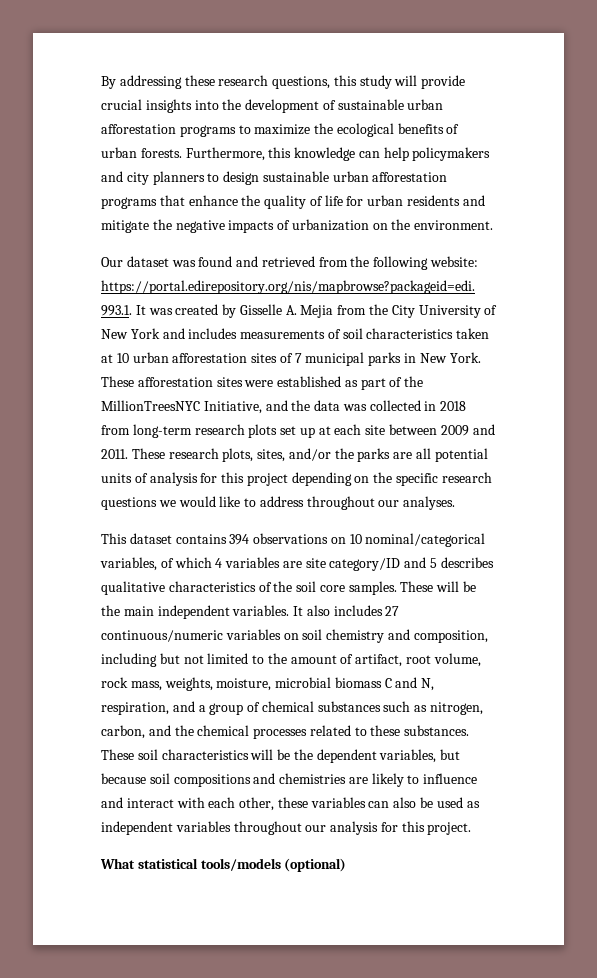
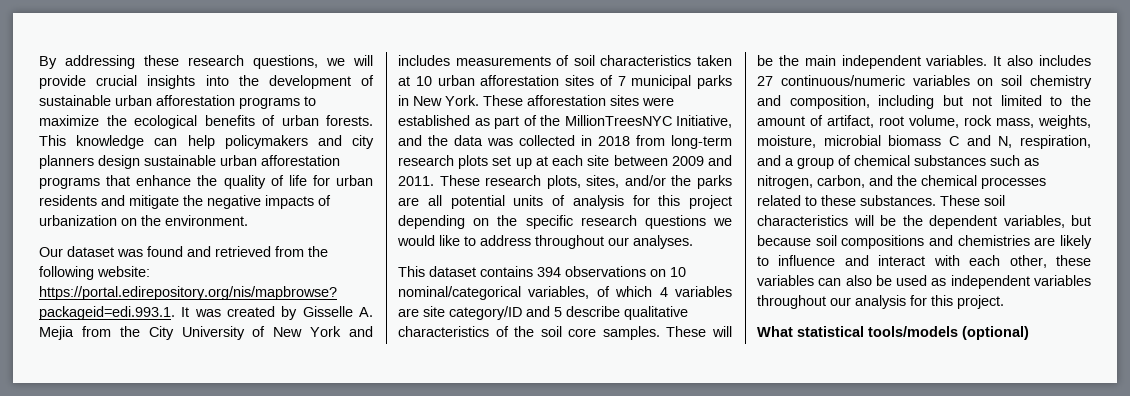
- By addressing these research questions, this study will provide crucial insights into the development of sustainable urban afforestation programs to maximize the ecological benefits of urban forests.
+ By addressing these research questions, we will provide crucial insights into the development of sustainable urban afforestation programs to maximize the ecological benefits of urban forests.
- Furthermore, this knowledge can help policymakers and city planners to design sustainable urban afforestation programs that enhance the quality of life for urban residents and mitigate the negative impacts of urbanization on the environment.
+ This knowledge can help policymakers and city planners design sustainable urban afforestation programs that enhance the quality of life for urban residents and mitigate the negative impacts of urbanization on the environment.
- This dataset contains 394 observations on 10 nominal/categorical variables, of which 4 variables are site category/ID and 5 describes qualitative characteristics of the soil core samples.
+ This dataset contains 394 observations on 10 nominal/categorical variables, of which 4 variables are site category/ID and 5 describe qualitative characteristics of the soil core samples.

